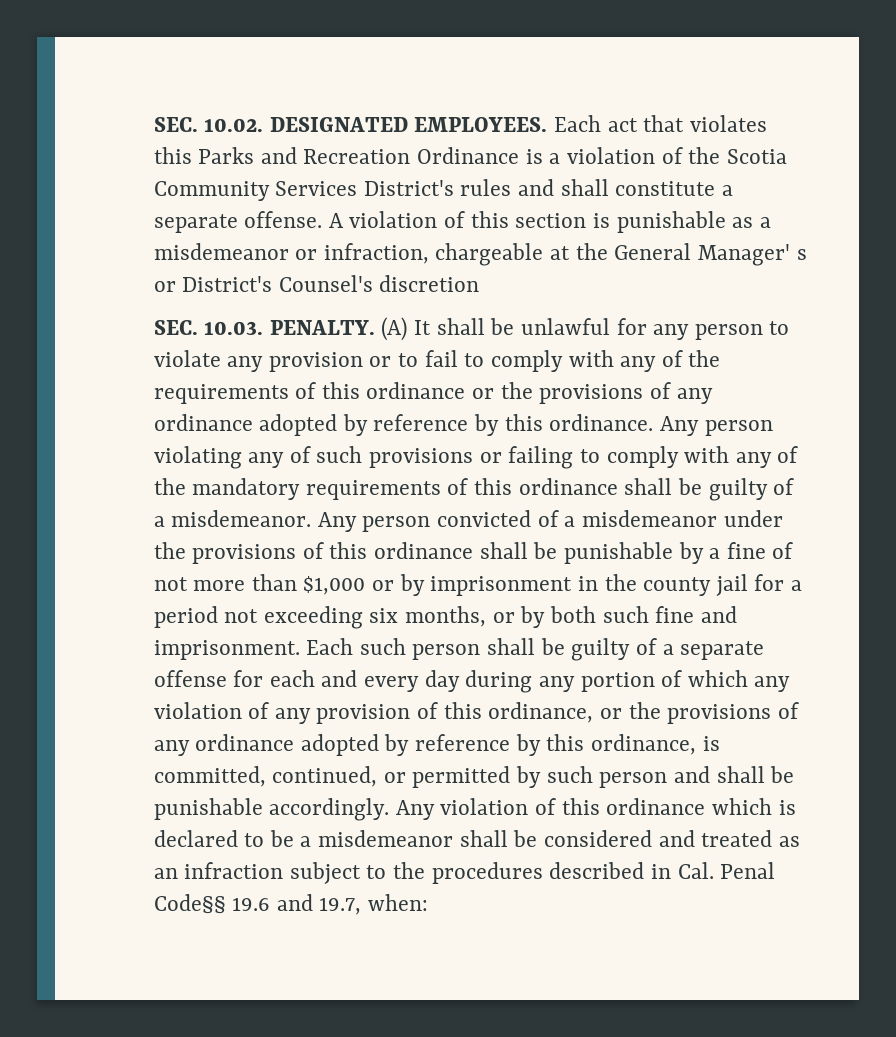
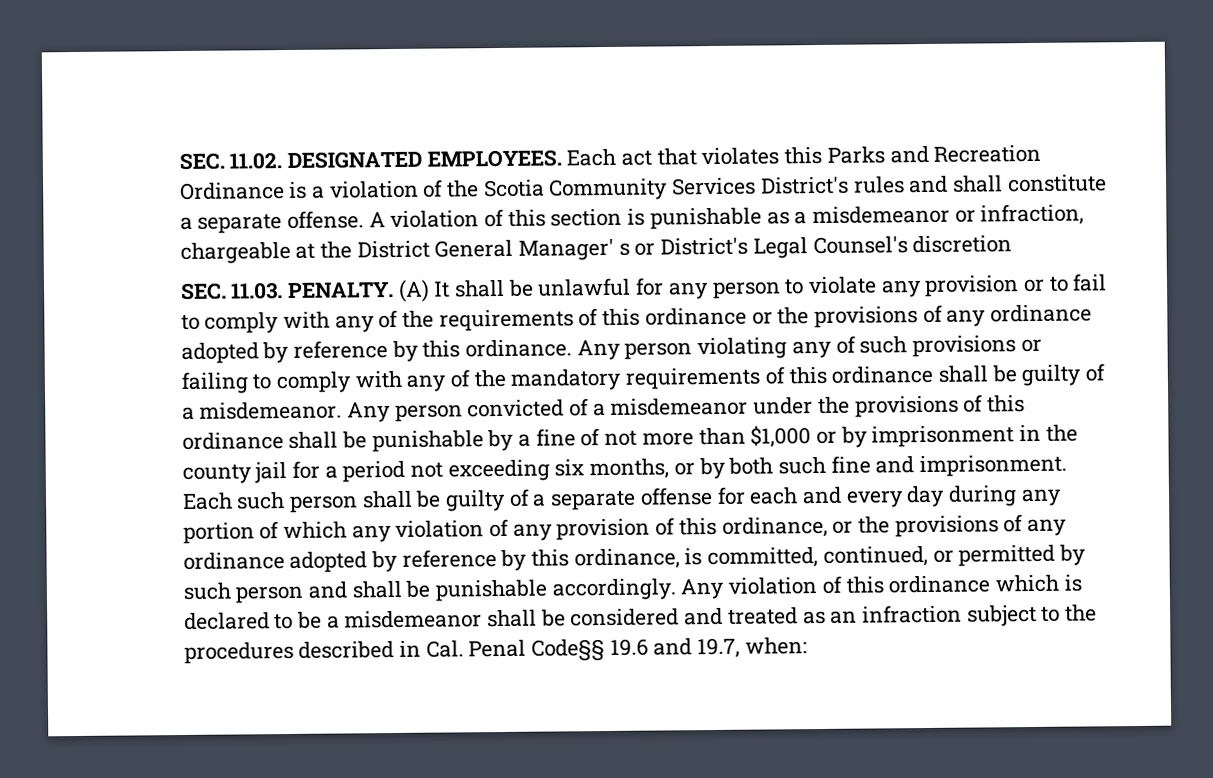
- SEC. 10.02. DESIGNATED EMPLOYEES.
+ SEC. 11.02. DESIGNATED EMPLOYEES.
- A violation of this section is punishable as a misdemeanor or infraction, chargeable at the General Manager' s or District's Counsel's discretion
+ A violation of this section is punishable as a misdemeanor or infraction, chargeable at the District General Manager' s or District's Legal Counsel's discretion
- SEC. 10.03. PENALTY.
+ SEC. 11.03. PENALTY.

